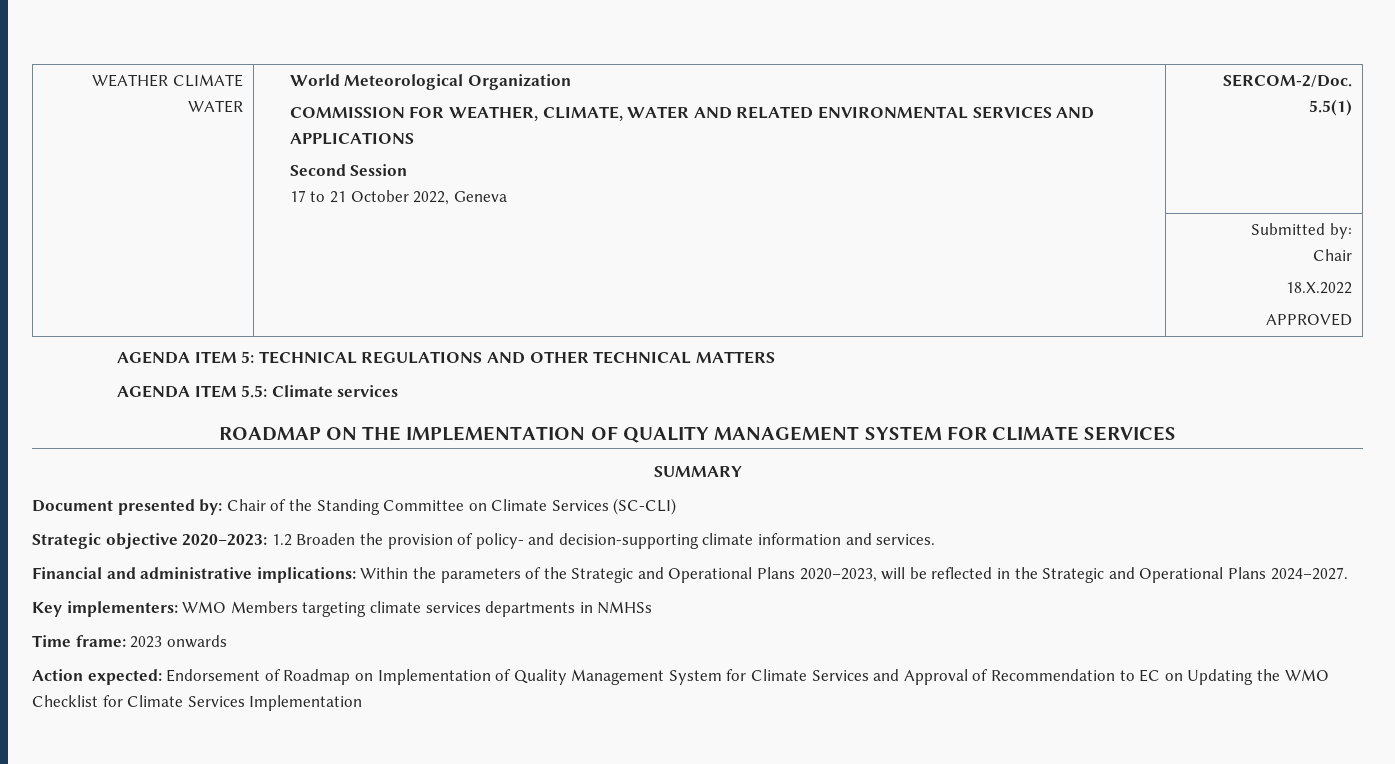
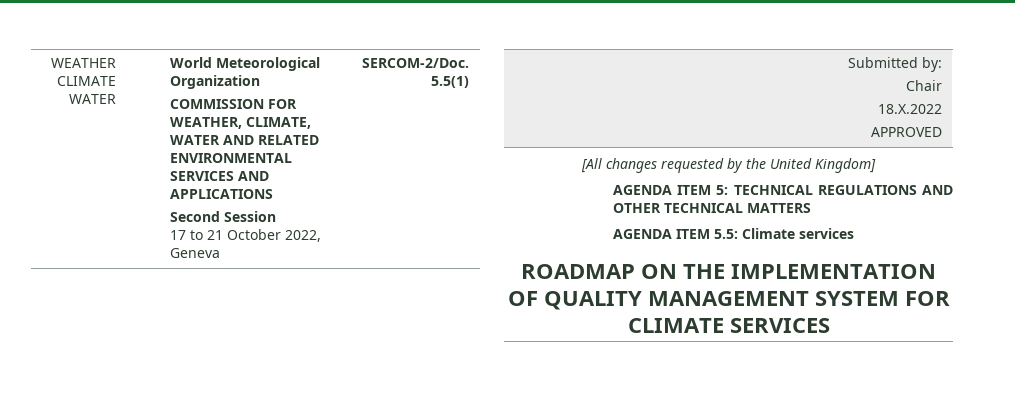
+ [All changes requested by the United Kingdom]
- SUMMARY
- Document presented by: Chair of the Standing Committee on Climate Services (SC-CLI)
- Strategic objective 2020–2023: 1.2 Broaden the provision of policy- and decision-supporting climate information and services.
- Financial and administrative implications: Within the parameters of the Strategic and Operational Plans 2020–2023, will be reflected in the Strategic and Operational Plans 2024–2027.
- Key implementers: WMO Members targeting climate services departments in NMHSs
- Time frame: 2023 onwards
- Action expected: Endorsement of Roadmap on Implementation of Quality Management System for Climate Services and Approval of Recommendation to EC on Updating the WMO Checklist for Climate Services Implementation

